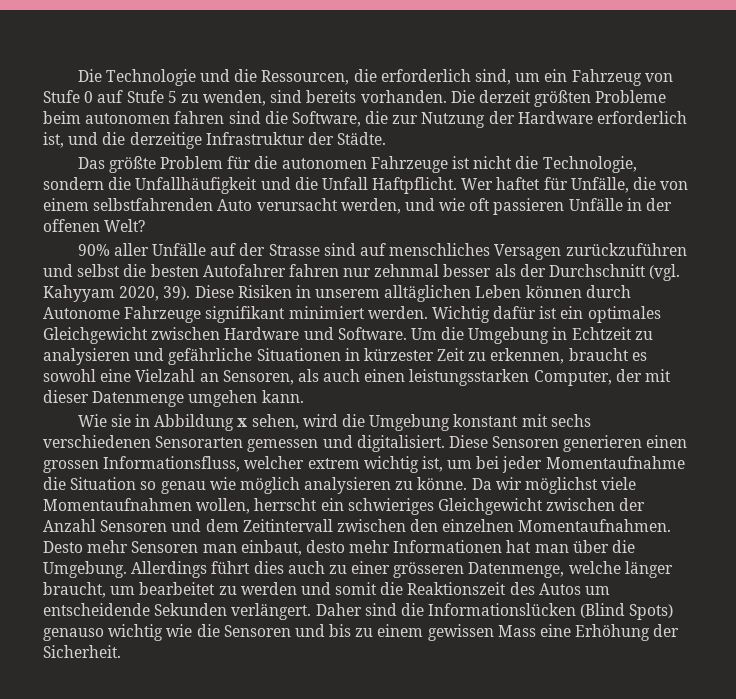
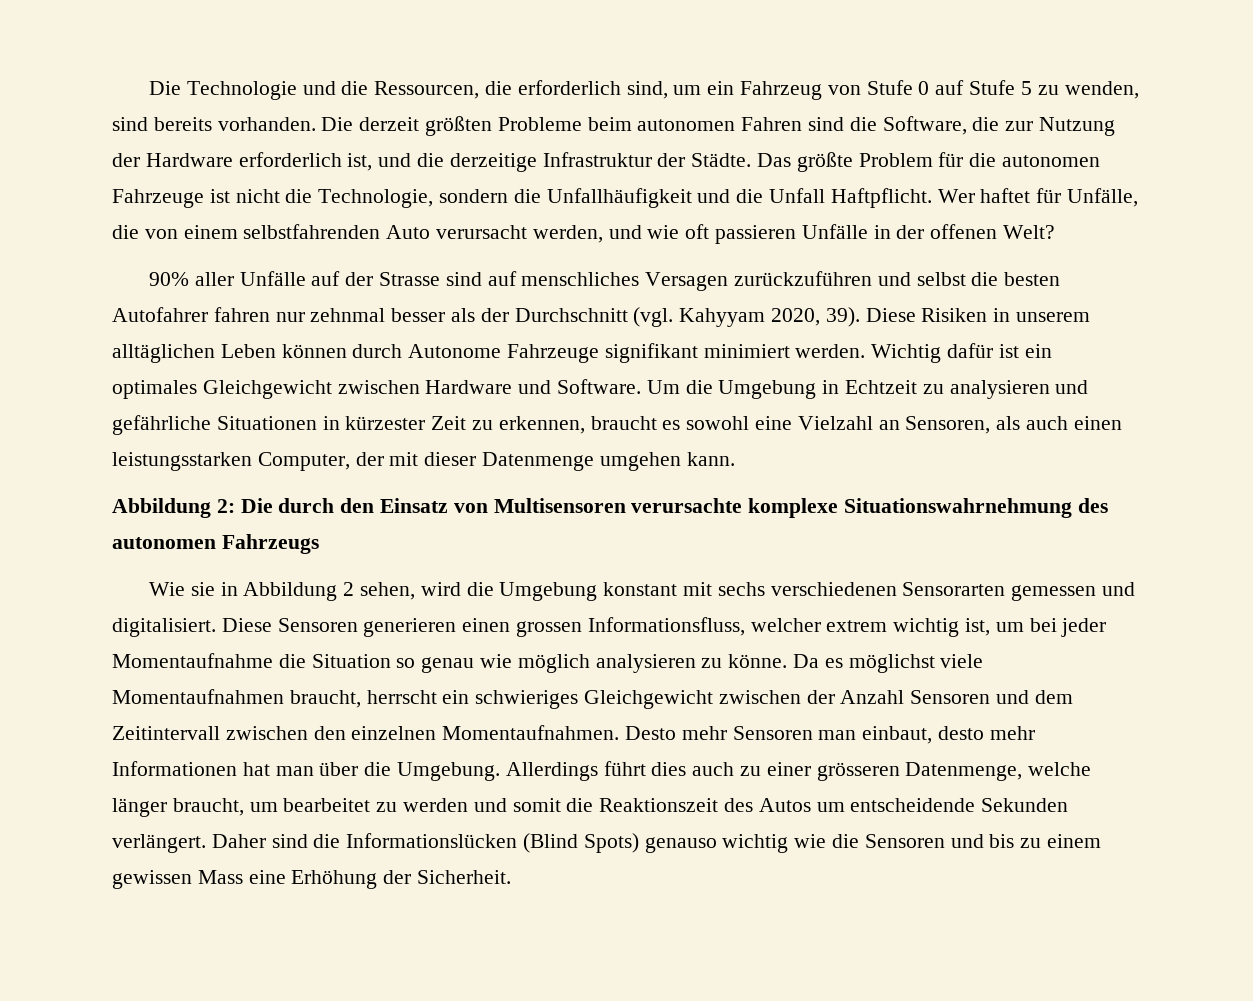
- Die derzeit größten Probleme beim autonomen fahren sind die Software, die zur Nutzung der Hardware erforderlich ist, und die derzeitige Infrastruktur der Städte.
- Das größte Problem für die autonomen Fahrzeuge ist nicht die Technologie, sondern die Unfallhäufigkeit und die Unfall Haftpflicht.
+ Die derzeit größten Probleme beim autonomen Fahren sind die Software, die zur Nutzung der Hardware erforderlich ist, und die derzeitige Infrastruktur der Städte. Das größte Problem für die autonomen Fahrzeuge ist nicht die Technologie, sondern die Unfallhäufigkeit und die Unfall Haftpflicht.
+ Abbildung 2: Die durch den Einsatz von Multisensoren verursachte komplexe Situationswahrnehmung des autonomen Fahrzeugs
- Wie sie in Abbildung x sehen, wird die Umgebung konstant mit sechs verschiedenen Sensorarten gemessen und digitalisiert.
+ Wie sie in Abbildung 2 sehen, wird die Umgebung konstant mit sechs verschiedenen Sensorarten gemessen und digitalisiert.
- Da wir möglichst viele Momentaufnahmen wollen, herrscht ein schwieriges Gleichgewicht zwischen der Anzahl Sensoren und dem Zeitintervall zwischen den einzelnen Momentaufnahmen.
+ Da es möglichst viele Momentaufnahmen braucht, herrscht ein schwieriges Gleichgewicht zwischen der Anzahl Sensoren und dem Zeitintervall zwischen den einzelnen Momentaufnahmen.

